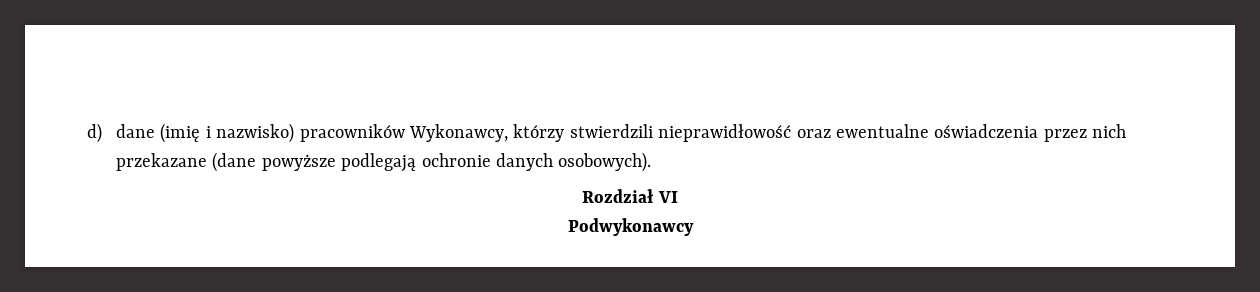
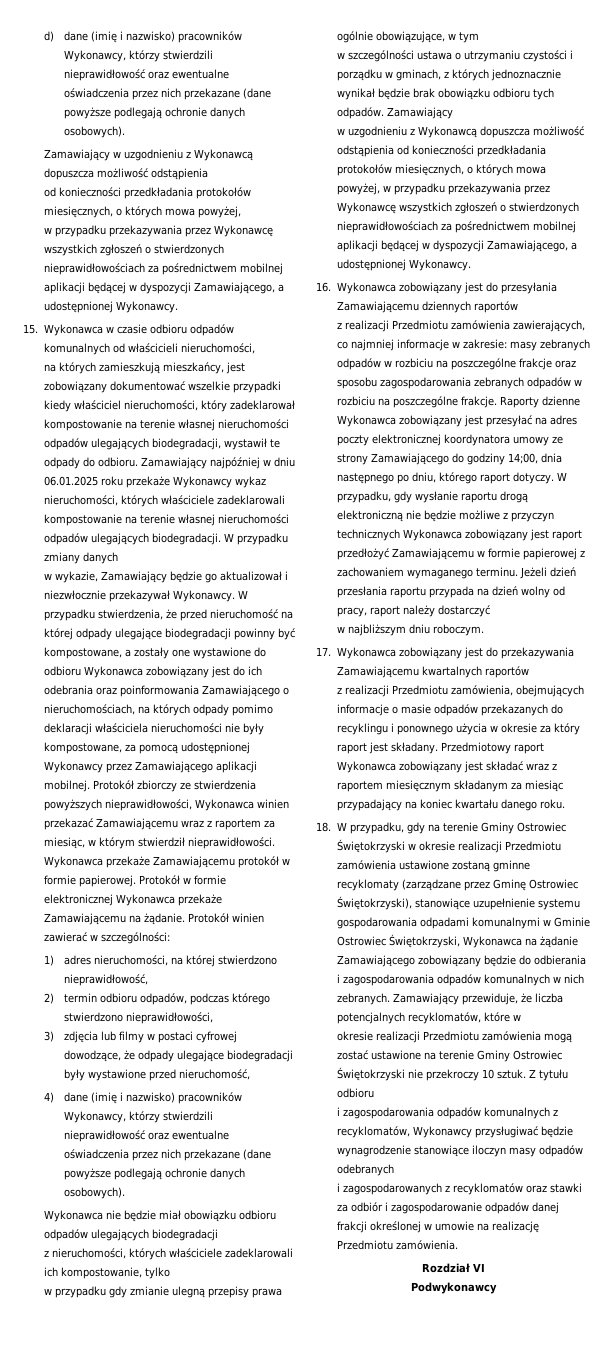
+ Zamawiający w uzgodnieniu z Wykonawcą dopuszcza możliwość odstąpienia
+ od konieczności przedkładania protokołów miesięcznych, o których mowa powyżej,
+ w przypadku przekazywania przez Wykonawcę wszystkich zgłoszeń o stwierdzonych nieprawidłowościach za pośrednictwem mobilnej aplikacji będącej w dyspozycji Zamawiającego, a udostępnionej Wykonawcy.
+ 15. Wykonawca w czasie odbioru odpadów komunalnych od właścicieli nieruchomości,
+ na których zamieszkują mieszkańcy, jest zobowiązany dokumentować wszelkie przypadki kiedy właściciel nieruchomości, który zadeklarował kompostowanie na terenie własnej nieruchomości odpadów ulegających biodegradacji, wystawił te odpady do odbioru. Zamawiający najpóźniej w dniu 06.01.2025 roku przekaże Wykonawcy wykaz nieruchomości, których właściciele zadeklarowali kompostowanie na terenie własnej nieruchomości odpadów ulegających biodegradacji. W przypadku zmiany danych
+ w wykazie, Zamawiający będzie go aktualizował i niezwłocznie przekazywał Wykonawcy. W przypadku stwierdzenia, że przed nieruchomość na której odpady ulegające biodegradacji powinny być kompostowane, a zostały one wystawione do odbioru Wykonawca zobowiązany jest do ich odebrania oraz poinformowania Zamawiającego o nieruchomościach, na których odpady pomimo deklaracji właściciela nieruchomości nie były kompostowane, za pomocą udostępnionej Wykonawcy przez Zamawiającego aplikacji mobilnej. Protokół zbiorczy ze stwierdzenia powyższych nieprawidłowości, Wykonawca winien przekazać Zamawiającemu wraz z raportem za miesiąc, w którym stwierdził nieprawidłowości. Wykonawca przekaże Zamawiającemu protokół w formie papierowej. Protokół w formie elektronicznej Wykonawca przekaże Zamawiającemu na żądanie. Protokół winien zawierać w szczególności:
+ 1) adres nieruchomości, na której stwierdzono nieprawidłowość,
+ 2) termin odbioru odpadów, podczas którego stwierdzono nieprawidłowości,
+ 3) zdjęcia lub filmy w postaci cyfrowej dowodzące, że odpady ulegające biodegradacji były wystawione przed nieruchomość,
+ 4) dane (imię i nazwisko) pracowników Wykonawcy, którzy stwierdzili nieprawidłowość oraz ewentualne oświadczenia przez nich przekazane (dane powyższe podlegają ochronie danych osobowych).
+ Wykonawca nie będzie miał obowiązku odbioru odpadów ulegających biodegradacji
+ z nieruchomości, których właściciele zadeklarowali ich kompostowanie, tylko
+ w przypadku gdy zmianie ulegną przepisy prawa ogólnie obowiązujące, w tym
+ w szczególności ustawa o utrzymaniu czystości i porządku w gminach, z których jednoznacznie wynikał będzie brak obowiązku odbioru tych odpadów. Zamawiający
+ w uzgodnieniu z Wykonawcą dopuszcza możliwość odstąpienia od konieczności przedkładania protokołów miesięcznych, o których mowa powyżej, w przypadku przekazywania przez Wykonawcę wszystkich zgłoszeń o stwierdzonych nieprawidłowościach za pośrednictwem mobilnej aplikacji będącej w dyspozycji Zamawiającego, a udostępnionej Wykonawcy.
+ 16. Wykonawca zobowiązany jest do przesyłania Zamawiającemu dziennych raportów
+ z realizacji Przedmiotu zamówienia zawierających, co najmniej informacje w zakresie: masy zebranych odpadów w rozbiciu na poszczególne frakcje oraz sposobu zagospodarowania zebranych odpadów w rozbiciu na poszczególne frakcje. Raporty dzienne Wykonawca zobowiązany jest przesyłać na adres poczty elektronicznej koordynatora umowy ze strony Zamawiającego do godziny 14;00, dnia następnego po dniu, którego raport dotyczy. W przypadku, gdy wysłanie raportu drogą elektroniczną nie będzie możliwe z przyczyn technicznych Wykonawca zobowiązany jest raport przedłożyć Zamawiającemu w formie papierowej z zachowaniem wymaganego terminu. Jeżeli dzień przesłania raportu przypada na dzień wolny od pracy, raport należy dostarczyć
+ w najbliższym dniu roboczym.
+ 17. Wykonawca zobowiązany jest do przekazywania Zamawiającemu kwartalnych raportów
+ z realizacji Przedmiotu zamówienia, obejmujących informacje o masie odpadów przekazanych do recyklingu i ponownego użycia w okresie za który raport jest składany. Przedmiotowy raport Wykonawca zobowiązany jest składać wraz z raportem miesięcznym składanym za miesiąc przypadający na koniec kwartału danego roku.
+ 18. W przypadku, gdy na terenie Gminy Ostrowiec Świętokrzyski w okresie realizacji Przedmiotu zamówienia ustawione zostaną gminne recyklomaty (zarządzane przez Gminę Ostrowiec Świętokrzyski), stanowiące uzupełnienie systemu gospodarowania odpadami komunalnymi w Gminie Ostrowiec Świętokrzyski, Wykonawca na żądanie Zamawiającego zobowiązany będzie do odbierania i zagospodarowania odpadów komunalnych w nich zebranych. Zamawiający przewiduje, że liczba potencjalnych recyklomatów, które w
+ okresie realizacji Przedmiotu zamówienia mogą zostać ustawione na terenie Gminy Ostrowiec Świętokrzyski nie przekroczy 10 sztuk. Z tytułu odbioru
+ i zagospodarowania odpadów komunalnych z recyklomatów, Wykonawcy przysługiwać będzie wynagrodzenie stanowiące iloczyn masy odpadów odebranych
+ i zagospodarowanych z recyklomatów oraz stawki za odbiór i zagospodarowanie odpadów danej frakcji określonej w umowie na realizację Przedmiotu zamówienia.

